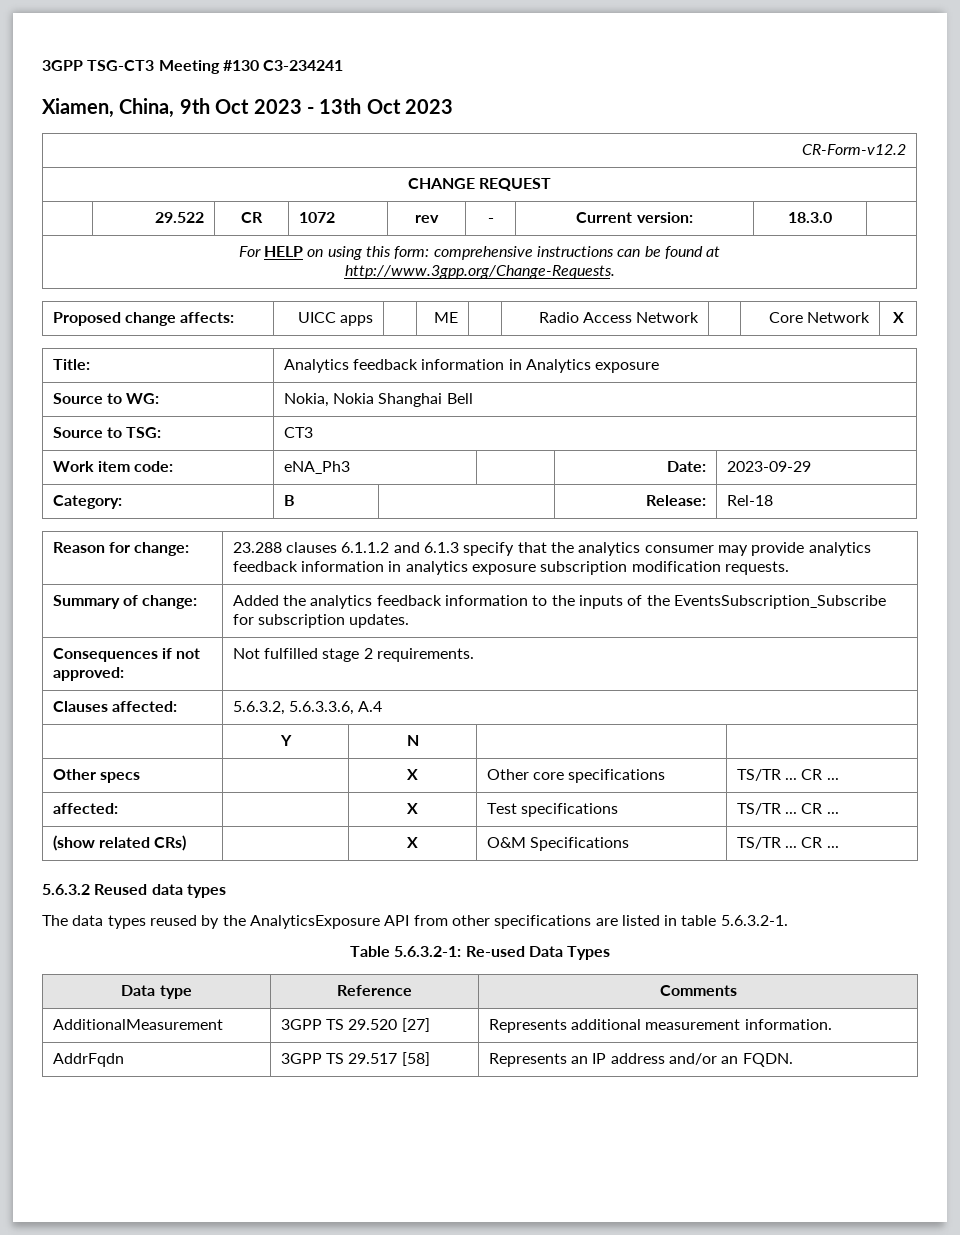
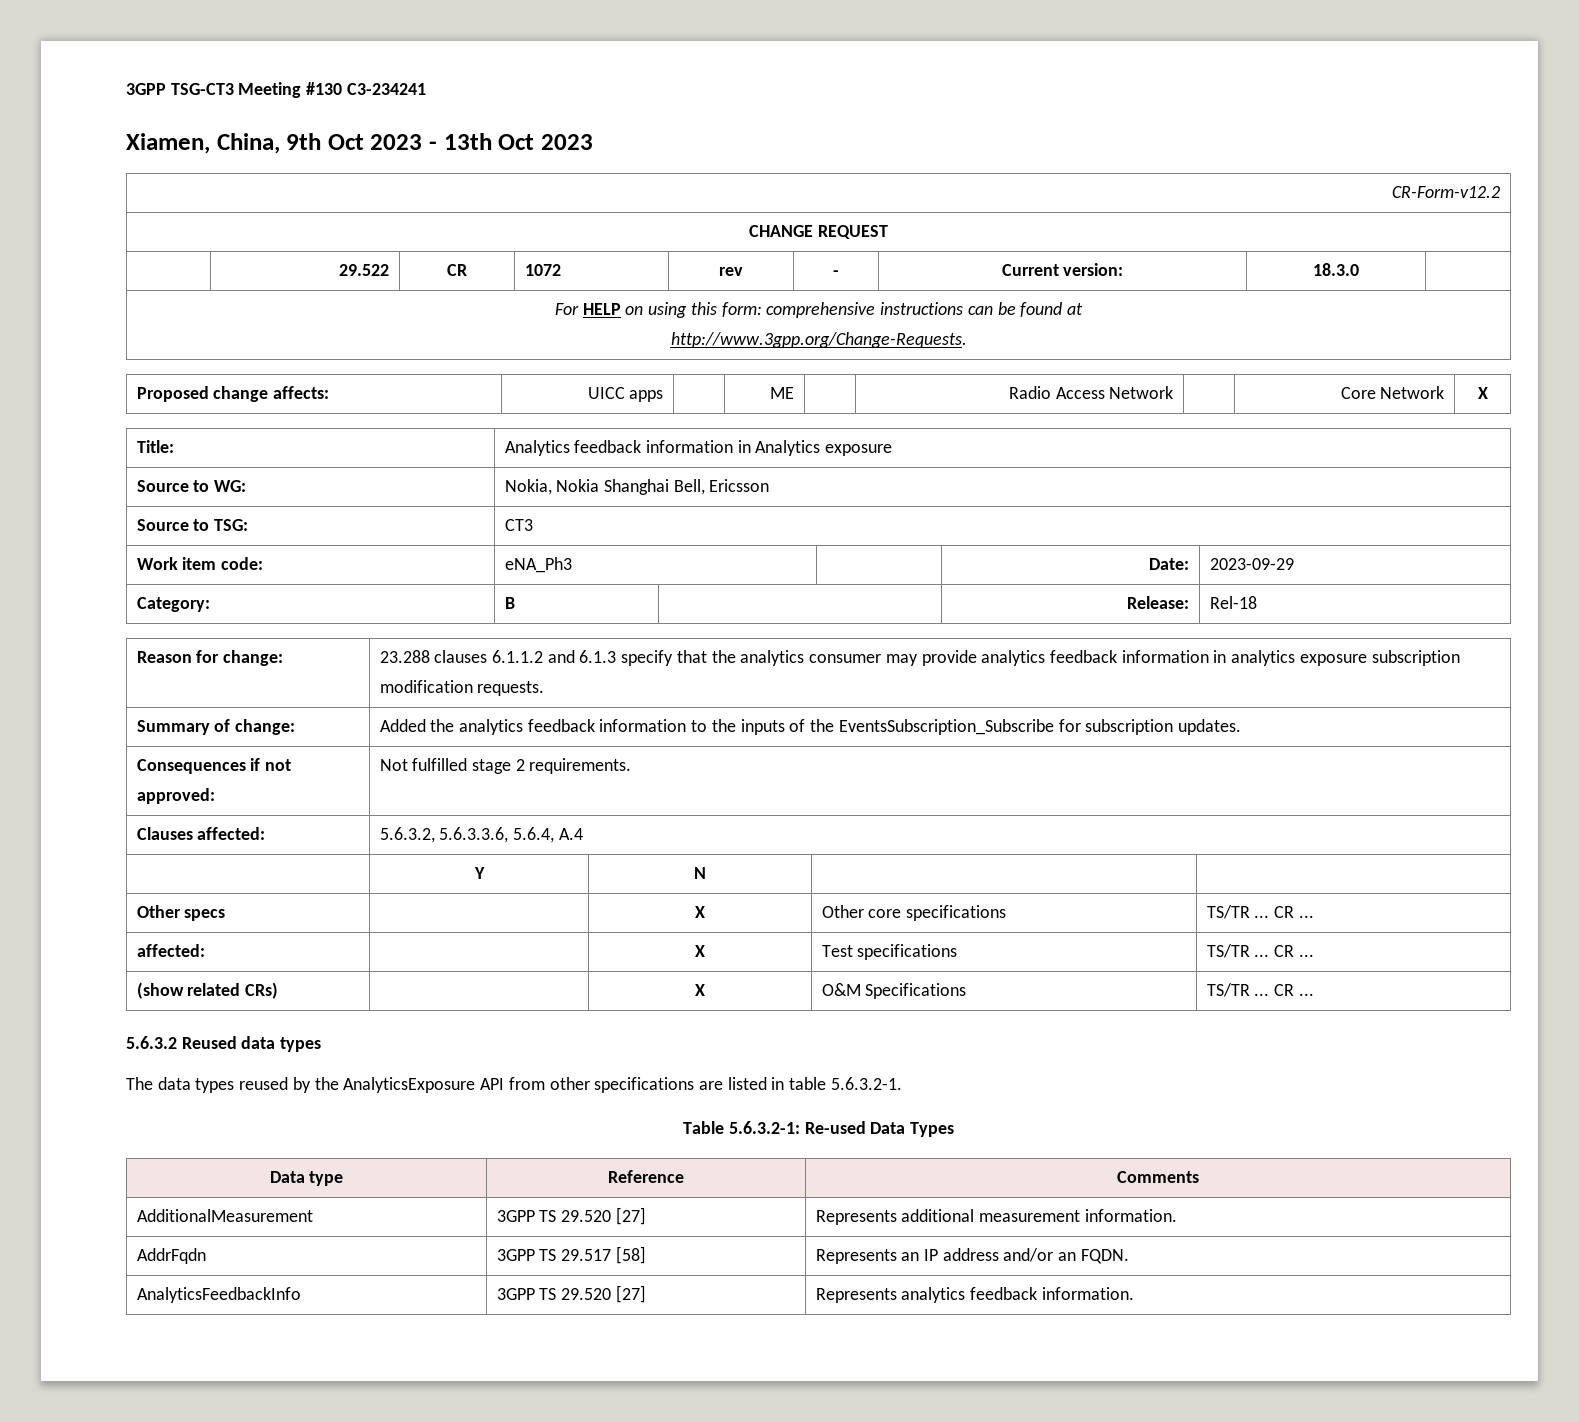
- Source to WG: | Nokia, Nokia Shanghai Bell
+ Source to WG: | Nokia, Nokia Shanghai Bell, Ericsson
- Clauses affected: | 5.6.3.2, 5.6.3.3.6, A.4
+ Clauses affected: | 5.6.3.2, 5.6.3.3.6, 5.6.4, A.4
+ AnalyticsFeedbackInfo | 3GPP TS 29.520 [27] | Represents analytics feedback information.

